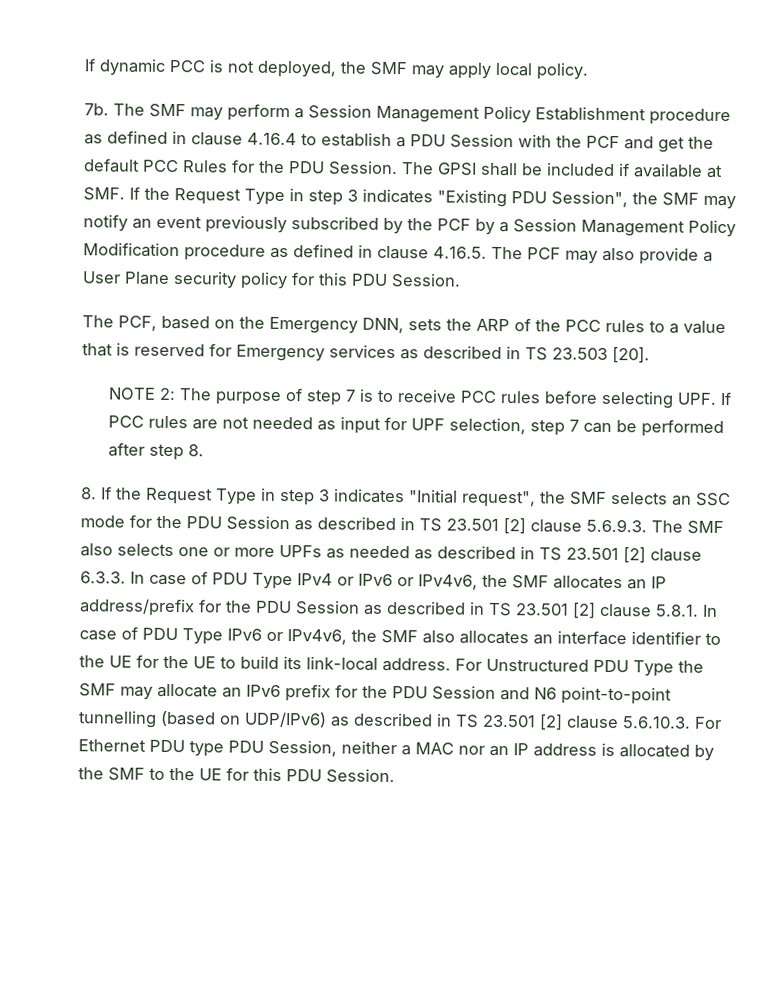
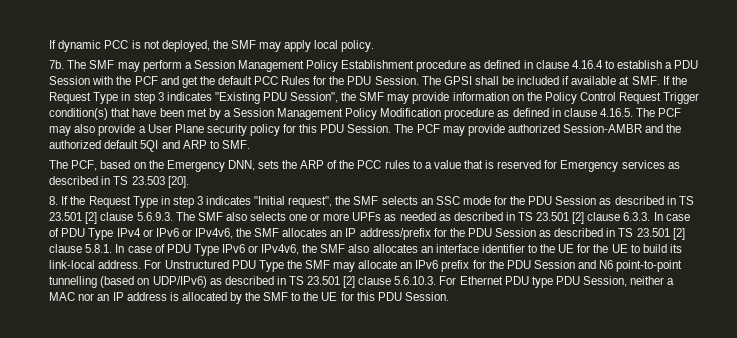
- The GPSI shall be included if available at SMF. If the Request Type in step 3 indicates "Existing PDU Session", the SMF may notify an event previously subscribed by the PCF by a Session Management Policy Modification procedure as defined in clause 4.16.5. The PCF may also provide a User Plane security policy for this PDU Session.
+ The GPSI shall be included if available at SMF. If the Request Type in step 3 indicates "Existing PDU Session", the SMF may provide information on the Policy Control Request Trigger condition(s) that have been met by a Session Management Policy Modification procedure as defined in clause 4.16.5. The PCF may also provide a User Plane security policy for this PDU Session. The PCF may provide authorized Session-AMBR and the authorized default 5QI and ARP to SMF.
- NOTE 2: The purpose of step 7 is to receive PCC rules before selecting UPF. If PCC rules are not needed as input for UPF selection, step 7 can be performed after step 8.

